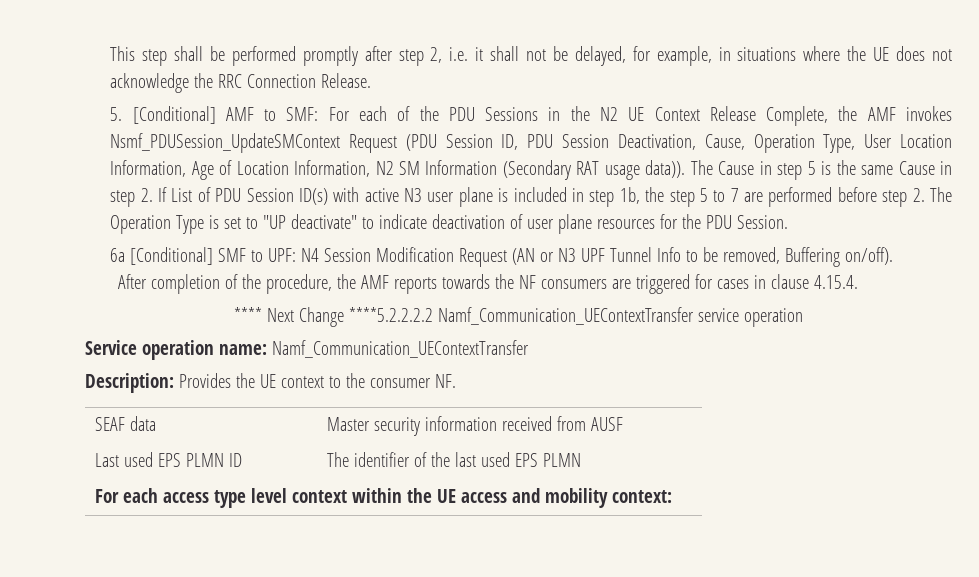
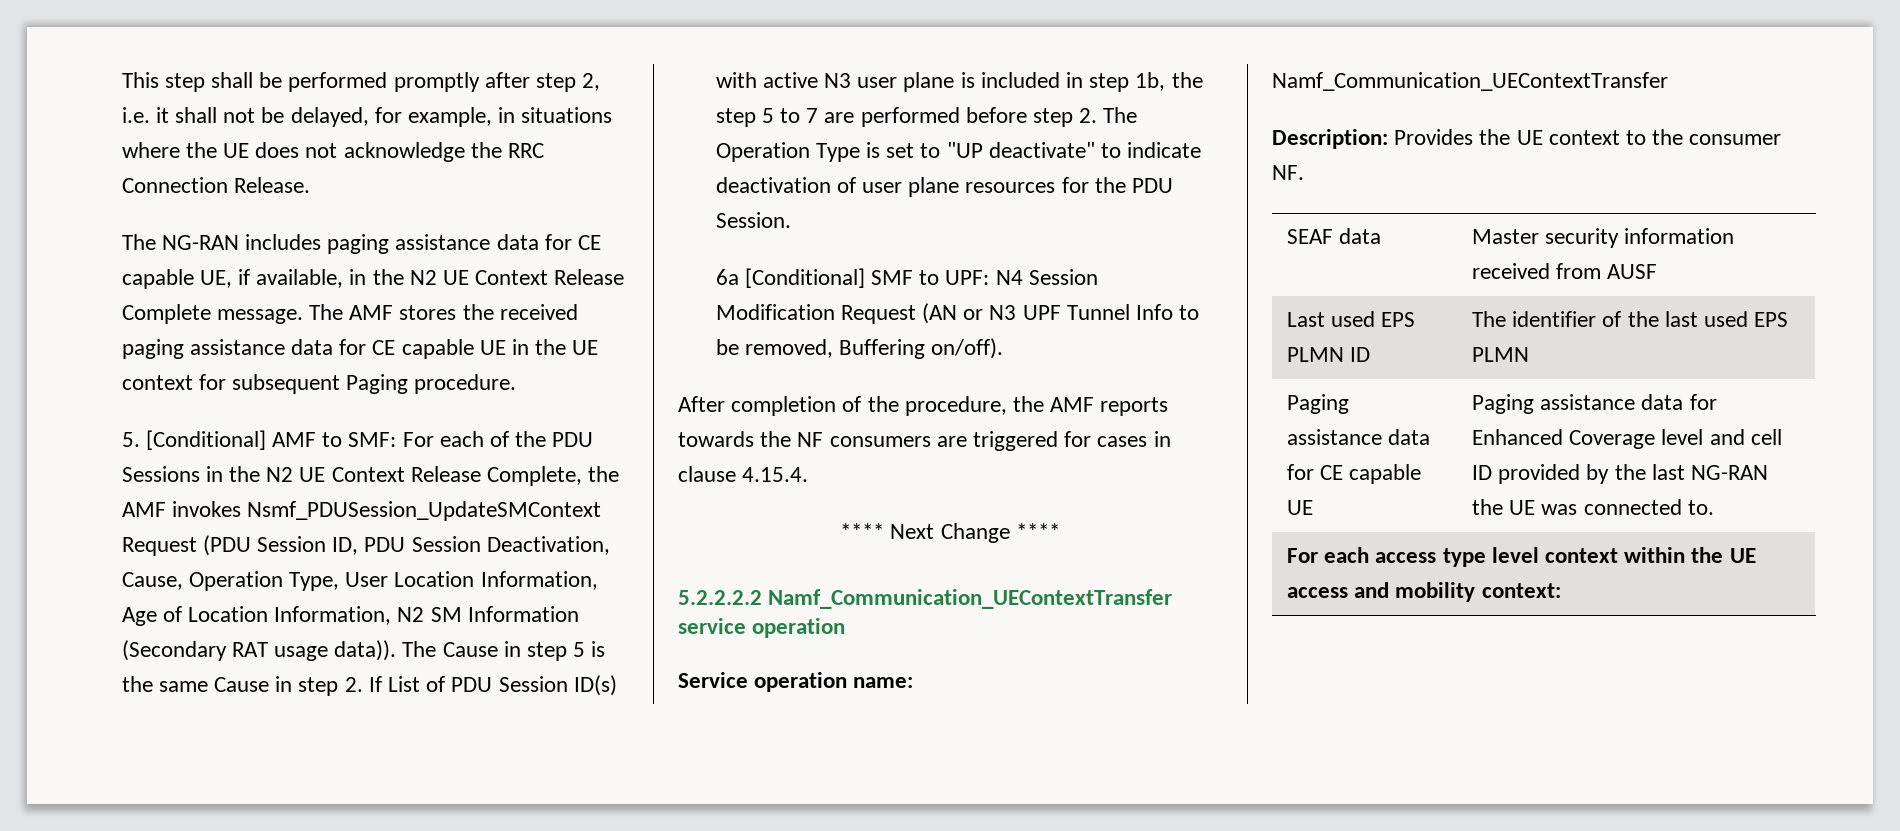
+ The NG-RAN includes paging assistance data for CE capable UE, if available, in the N2 UE Context Release Complete message. The AMF stores the received paging assistance data for CE capable UE in the UE context for subsequent Paging procedure.
- **** Next Change ****5.2.2.2.2 Namf_Communication_UEContextTransfer service operation
+ **** Next Change ****
+ 5.2.2.2.2 Namf_Communication_UEContextTransfer service operation
+ Paging assistance data for CE capable UE | Paging assistance data for Enhanced Coverage level and cell ID provided by the last NG-RAN the UE was connected to.

